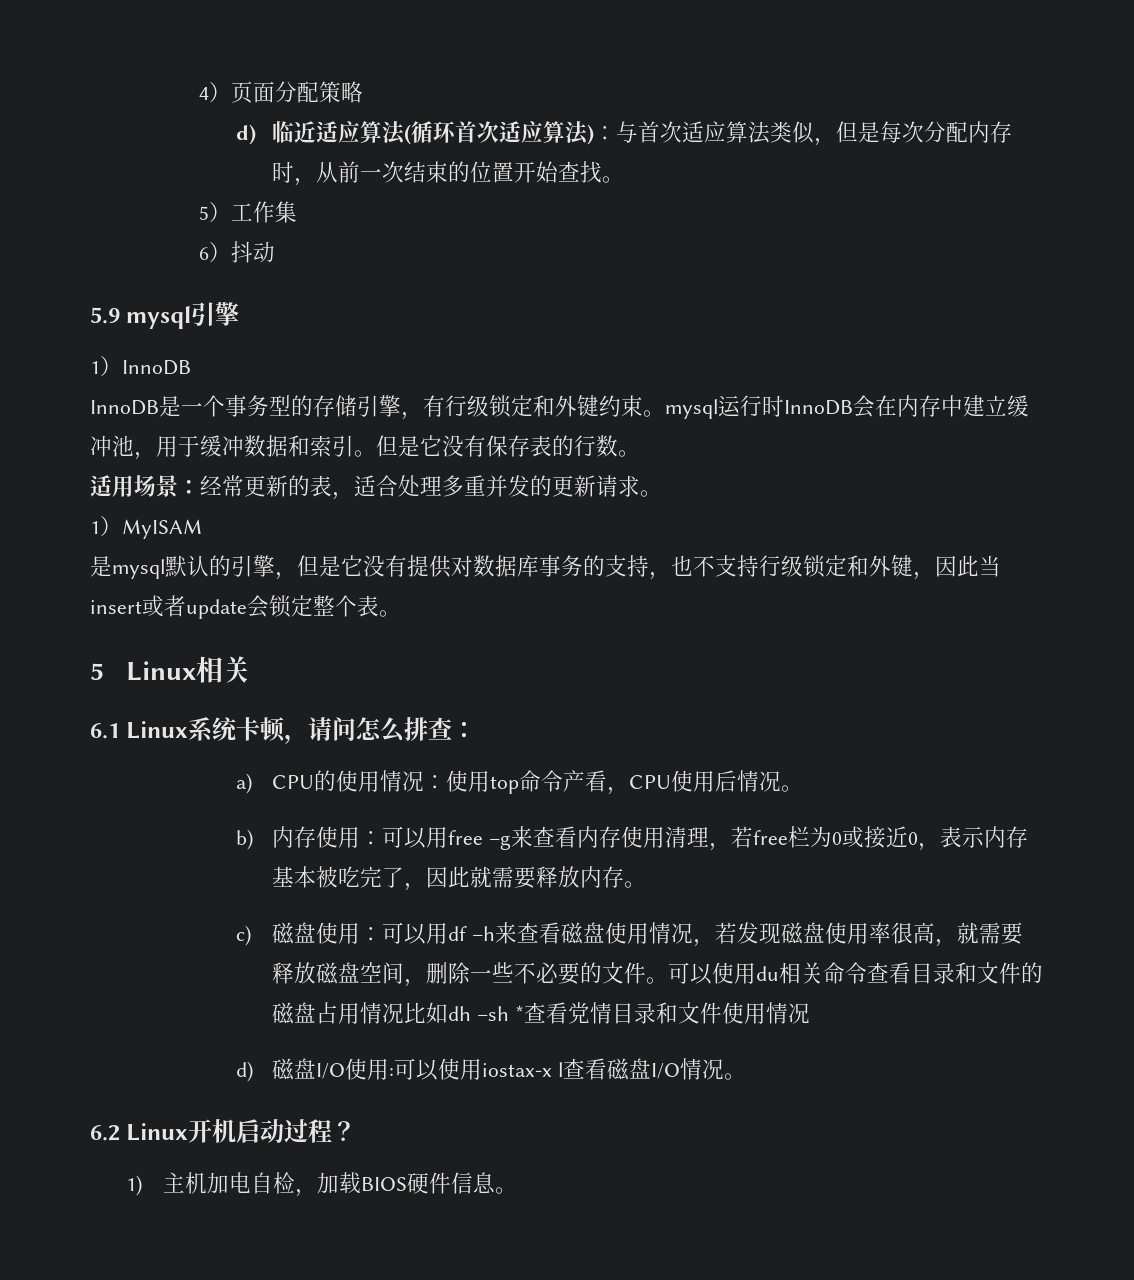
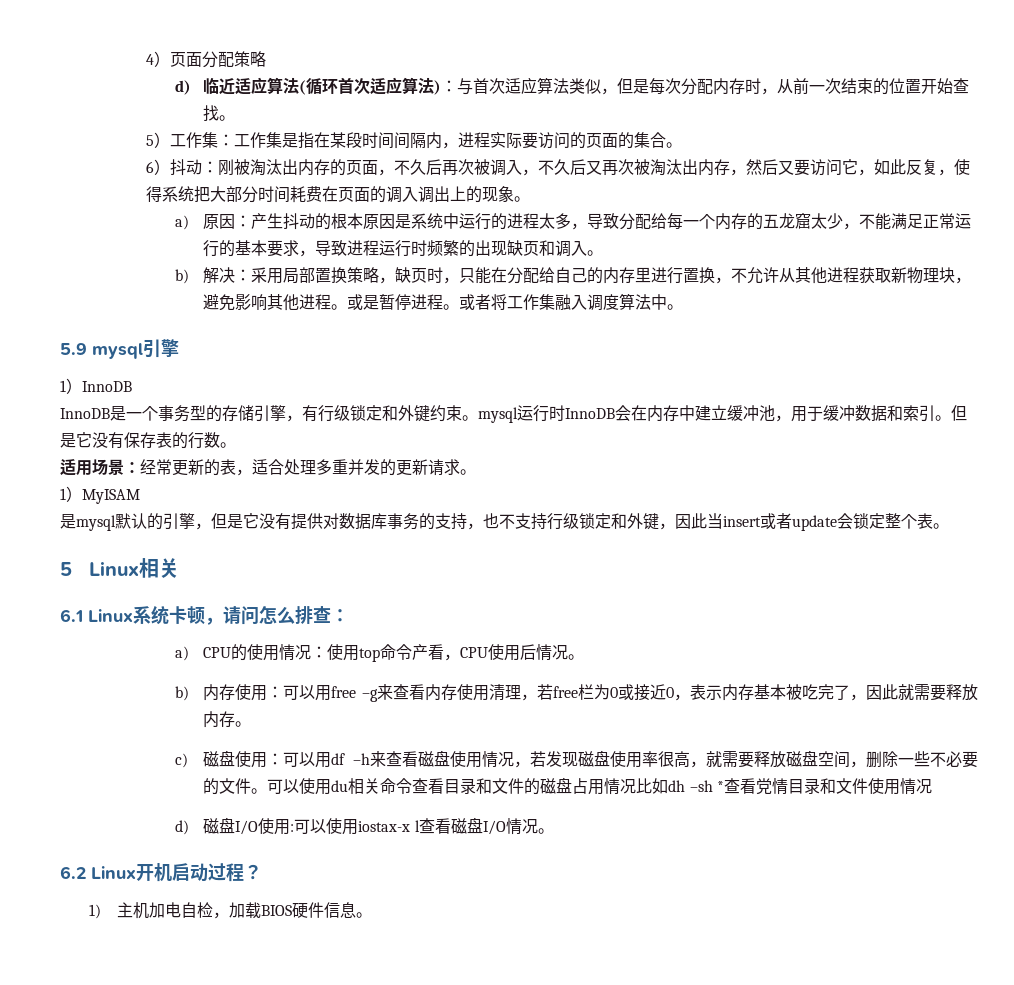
- 5）工作集
- 6）抖动
+ 5）工作集：工作集是指在某段时间间隔内，进程实际要访问的页面的集合。
+ 6）抖动：刚被淘汰出内存的页面，不久后再次被调入，不久后又再次被淘汰出内存，然后又要访问它，如此反复，使得系统把大部分时间耗费在页面的调入调出上的现象。
+ a)原因：产生抖动的根本原因是系统中运行的进程太多，导致分配给每一个内存的五龙窟太少，不能满足正常运行的基本要求，导致进程运行时频繁的出现缺页和调入。
+ b)解决：采用局部置换策略，缺页时，只能在分配给自己的内存里进行置换，不允许从其他进程获取新物理块，避免影响其他进程。或是暂停进程。或者将工作集融入调度算法中。

